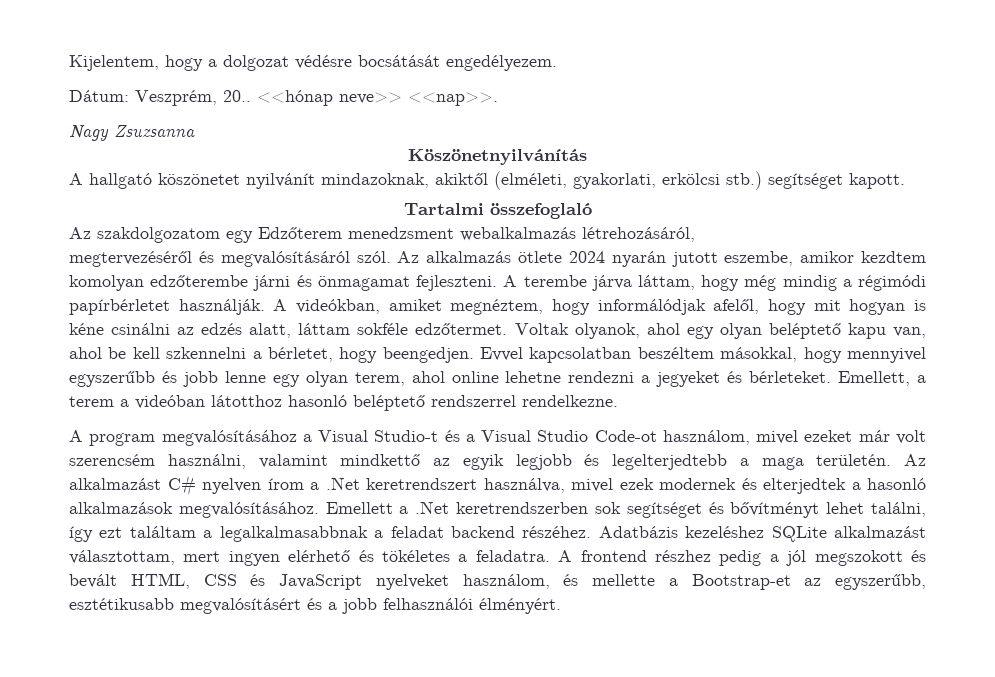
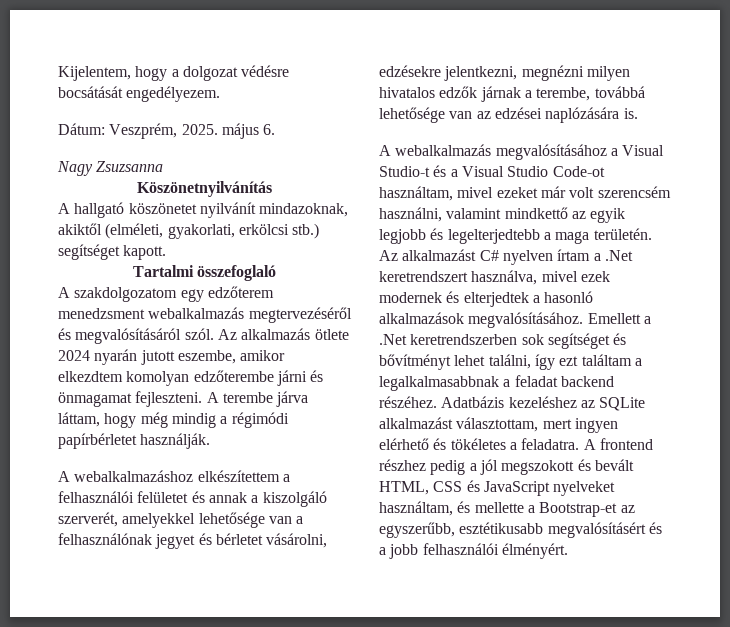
- Dátum: Veszprém, 20.. <<hónap neve>> <<nap>>.
+ Dátum: Veszprém, 2025. május 6.
- Az szakdolgozatom egy Edzőterem menedzsment webalkalmazás létrehozásáról,
- megtervezéséről és megvalósításáról szól.
+ A szakdolgozatom egy edzőterem menedzsment webalkalmazás megtervezéséről és megvalósításáról szól.
- Az alkalmazás ötlete 2024 nyarán jutott eszembe, amikor kezdtem komolyan edzőterembe járni és önmagamat fejleszteni.
+ Az alkalmazás ötlete 2024 nyarán jutott eszembe, amikor elkezdtem komolyan edzőterembe járni és önmagamat fejleszteni.
- A terembe járva láttam, hogy még mindig a régimódi papírbérletet használják. A videókban, amiket megnéztem, hogy informálódjak afelől, hogy mit hogyan is kéne csinálni az edzés alatt, láttam sokféle edzőtermet. Voltak olyanok, ahol egy olyan beléptető kapu van, ahol be kell szkennelni a bérletet, hogy beengedjen. Evvel kapcsolatban beszéltem másokkal, hogy mennyivel egyszerűbb és jobb lenne egy olyan terem, ahol online lehetne rendezni a jegyeket és bérleteket. Emellett, a terem a videóban látotthoz hasonló beléptető rendszerrel rendelkezne.
- A program megvalósításához a Visual Studio-t és a Visual Studio Code-ot használom, mivel ezeket már volt szerencsém használni, valamint mindkettő az egyik legjobb és legelterjedtebb a maga területén.
+ A terembe járva láttam, hogy még mindig a régimódi papírbérletet használják.
+ A webalkalmazáshoz elkészítettem a felhasználói felületet és annak a kiszolgáló szerverét, amelyekkel lehetősége van a felhasználónak jegyet és bérletet vásárolni, edzésekre jelentkezni, megnézni milyen hivatalos edzők járnak a terembe, továbbá lehetősége van az edzései naplózására is.
+ A webalkalmazás megvalósításához a Visual Studio-t és a Visual Studio Code-ot használtam, mivel ezeket már volt szerencsém használni, valamint mindkettő az egyik legjobb és legelterjedtebb a maga területén.
- Az alkalmazást C# nyelven írom a .Net keretrendszert használva, mivel ezek modernek és elterjedtek a hasonló alkalmazások megvalósításához.
+ Az alkalmazást C# nyelven írtam a .Net keretrendszert használva, mivel ezek modernek és elterjedtek a hasonló alkalmazások megvalósításához.
- Adatbázis kezeléshez SQLite alkalmazást választottam, mert ingyen elérhető és tökéletes a feladatra.
+ Adatbázis kezeléshez az SQLite alkalmazást választottam, mert ingyen elérhető és tökéletes a feladatra.
- A frontend részhez pedig a jól megszokott és bevált HTML, CSS és JavaScript nyelveket használom, és mellette a Bootstrap-et az egyszerűbb, esztétikusabb megvalósításért és a jobb felhasználói élményért.
+ A frontend részhez pedig a jól megszokott és bevált HTML, CSS és JavaScript nyelveket használtam, és mellette a Bootstrap-et az egyszerűbb, esztétikusabb megvalósításért és a jobb felhasználói élményért.

